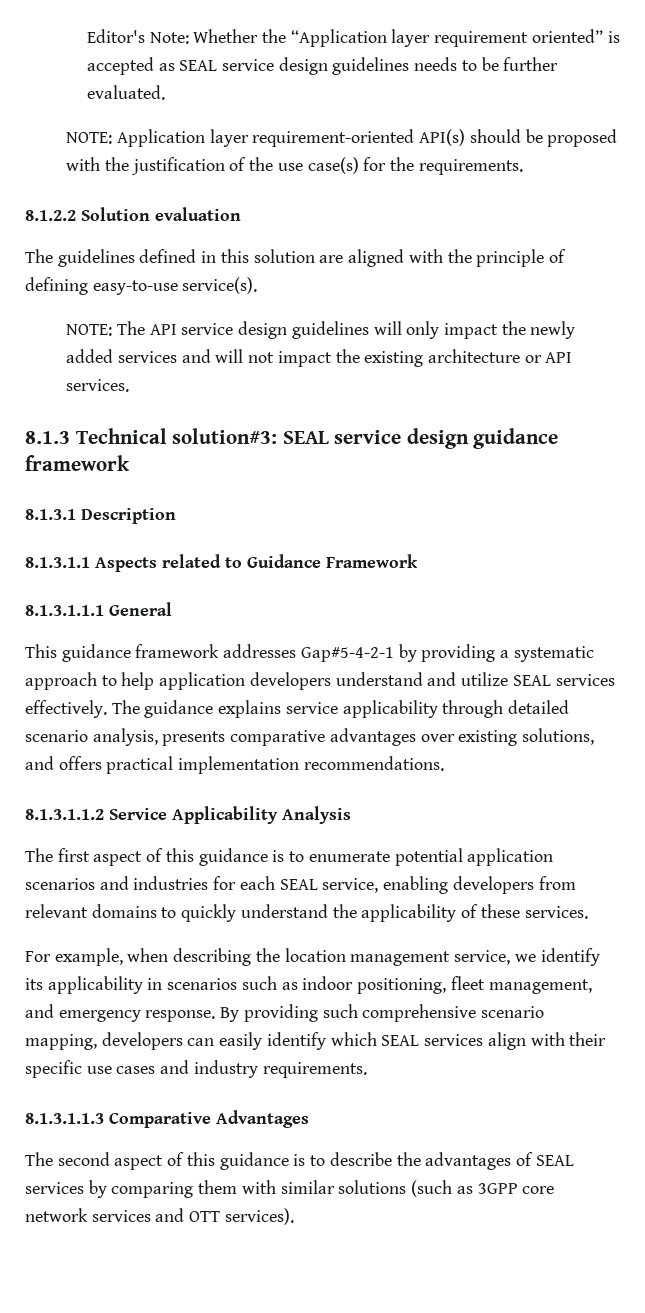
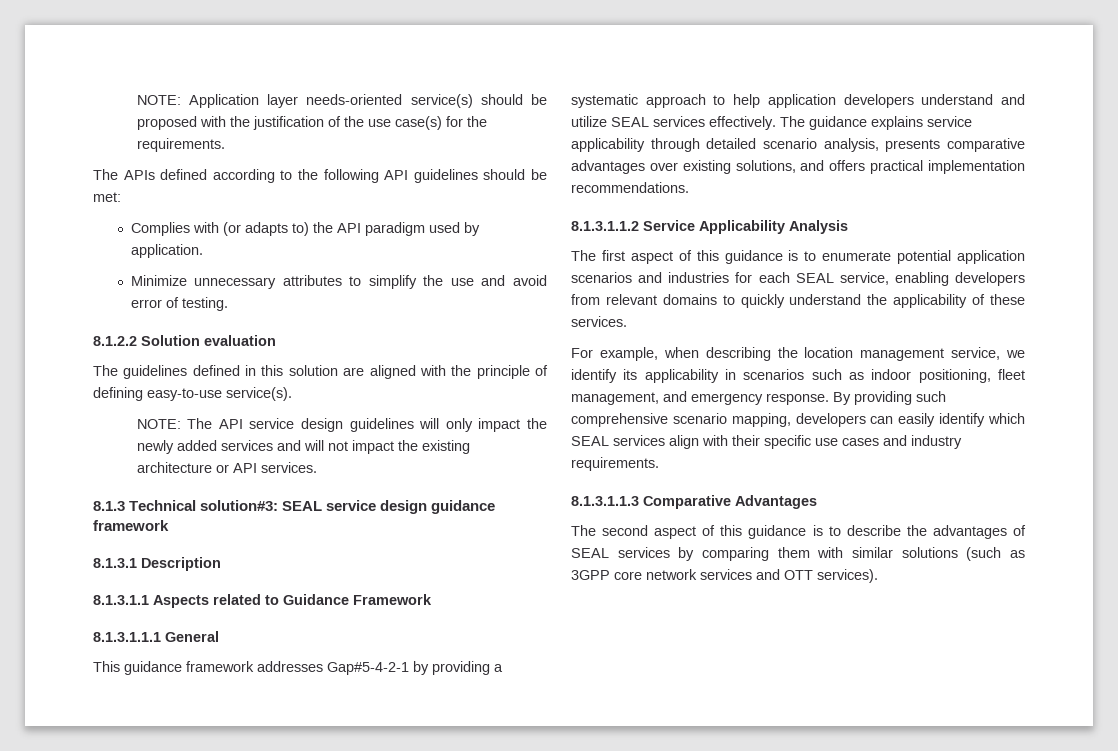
- Editor's Note: Whether the “Application layer requirement oriented” is accepted as SEAL service design guidelines needs to be further evaluated.
- NOTE: Application layer requirement-oriented API(s) should be proposed with the justification of the use case(s) for the requirements.
+ NOTE: Application layer needs-oriented service(s) should be proposed with the justification of the use case(s) for the requirements.
+ The APIs defined according to the following API guidelines should be met:
+ Complies with (or adapts to) the API paradigm used by application.
+ Minimize unnecessary attributes to simplify the use and avoid error of testing.

